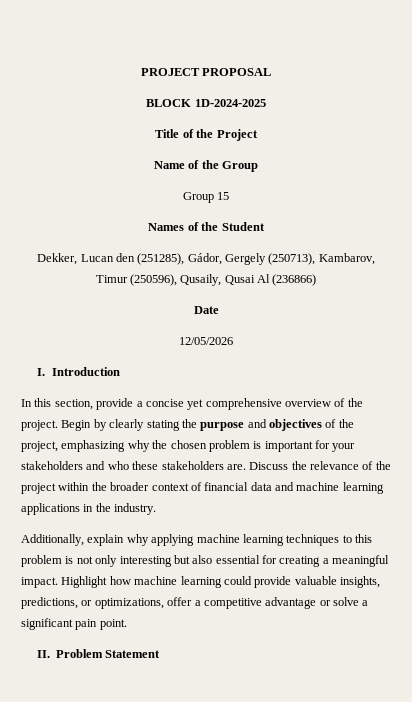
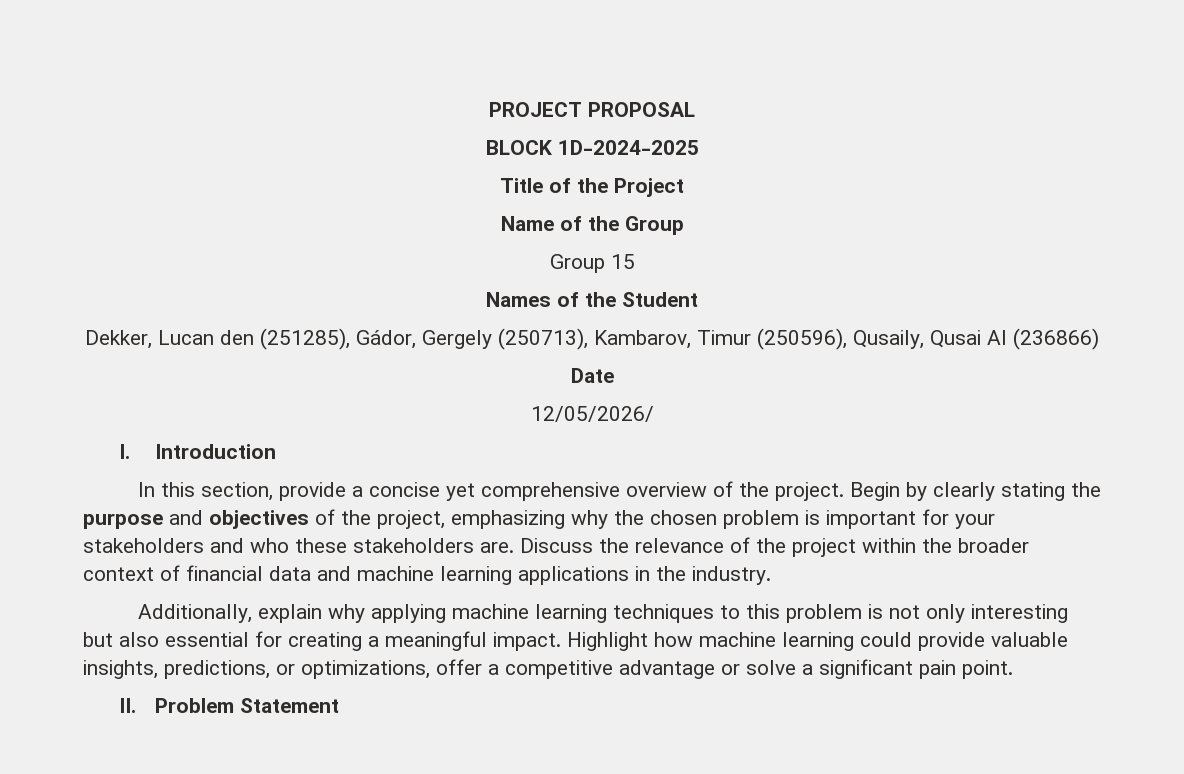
- 12/05/2026
+ 12/05/2026/

